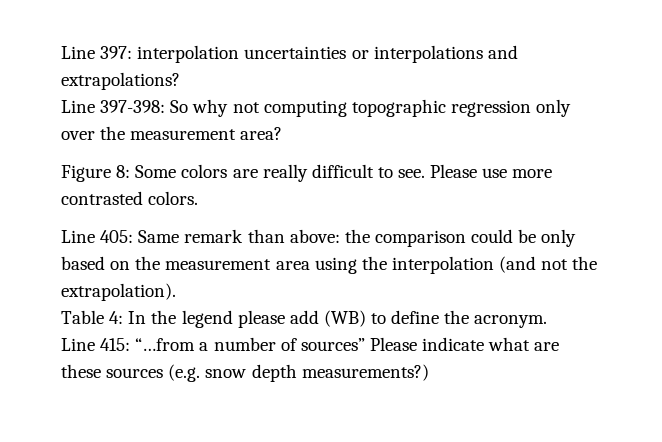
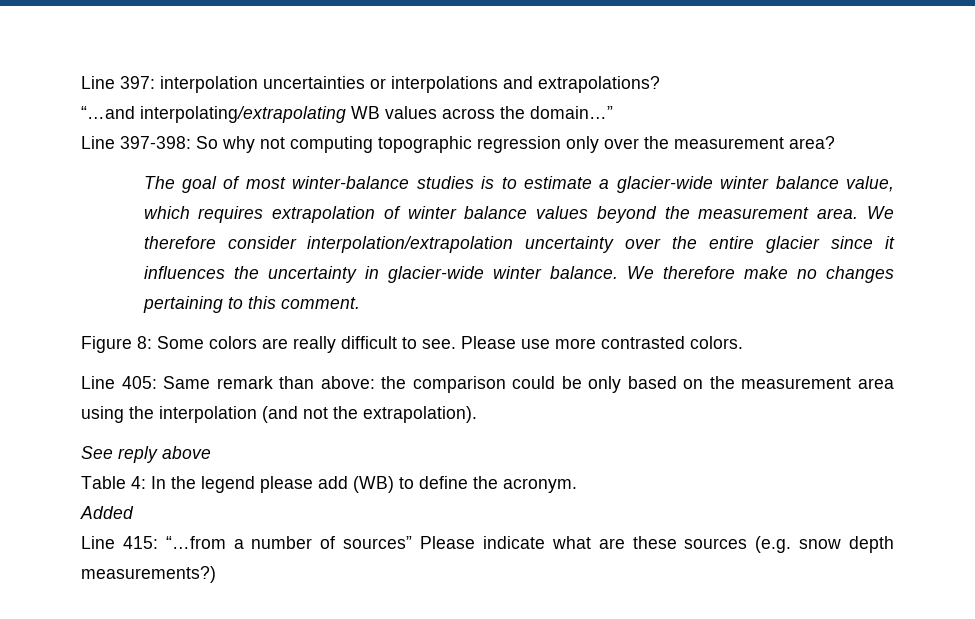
+ “…and interpolating/extrapolating WB values across the domain…”
+ The goal of most winter-balance studies is to estimate a glacier-wide winter balance value, which requires extrapolation of winter balance values beyond the measurement area. We therefore consider interpolation/extrapolation uncertainty over the entire glacier since it influences the uncertainty in glacier-wide winter balance. We therefore make no changes pertaining to this comment.
+ See reply above
+ Added

